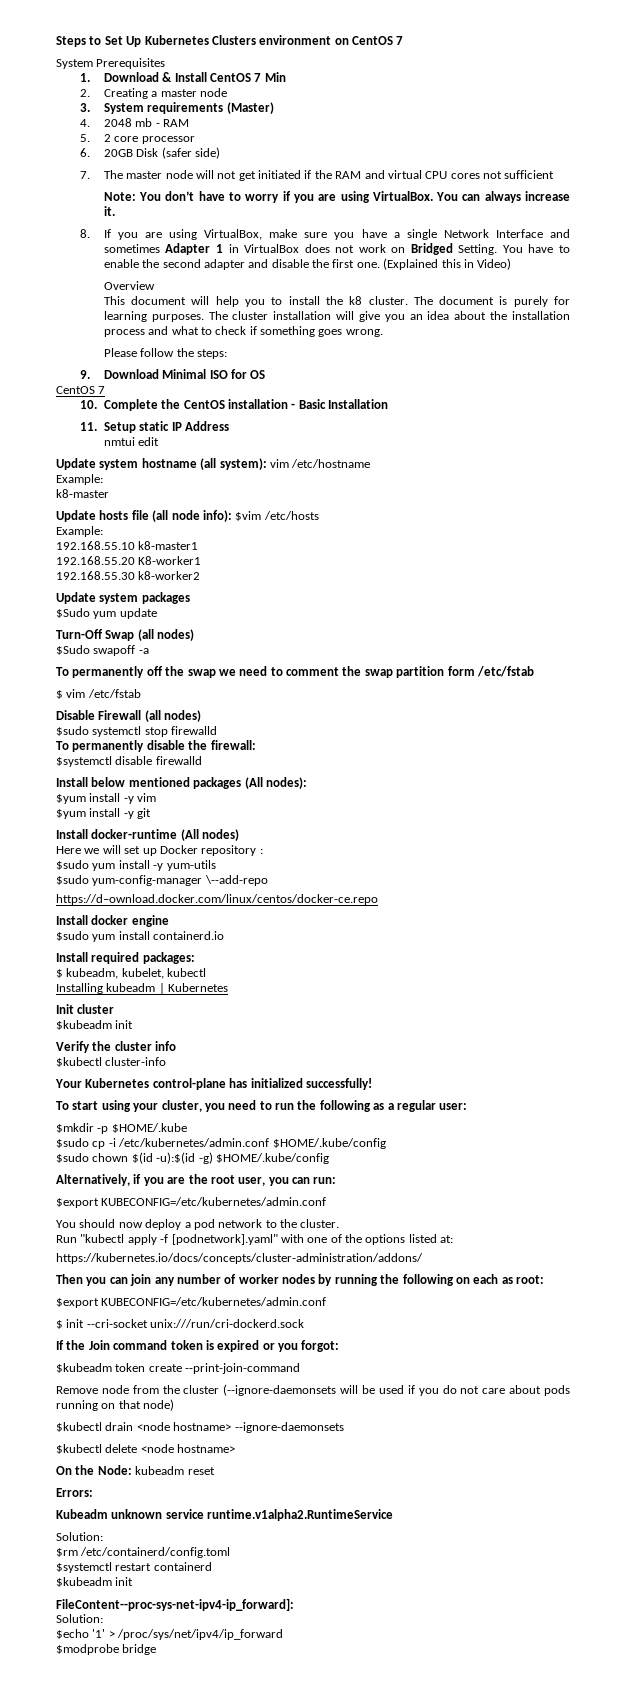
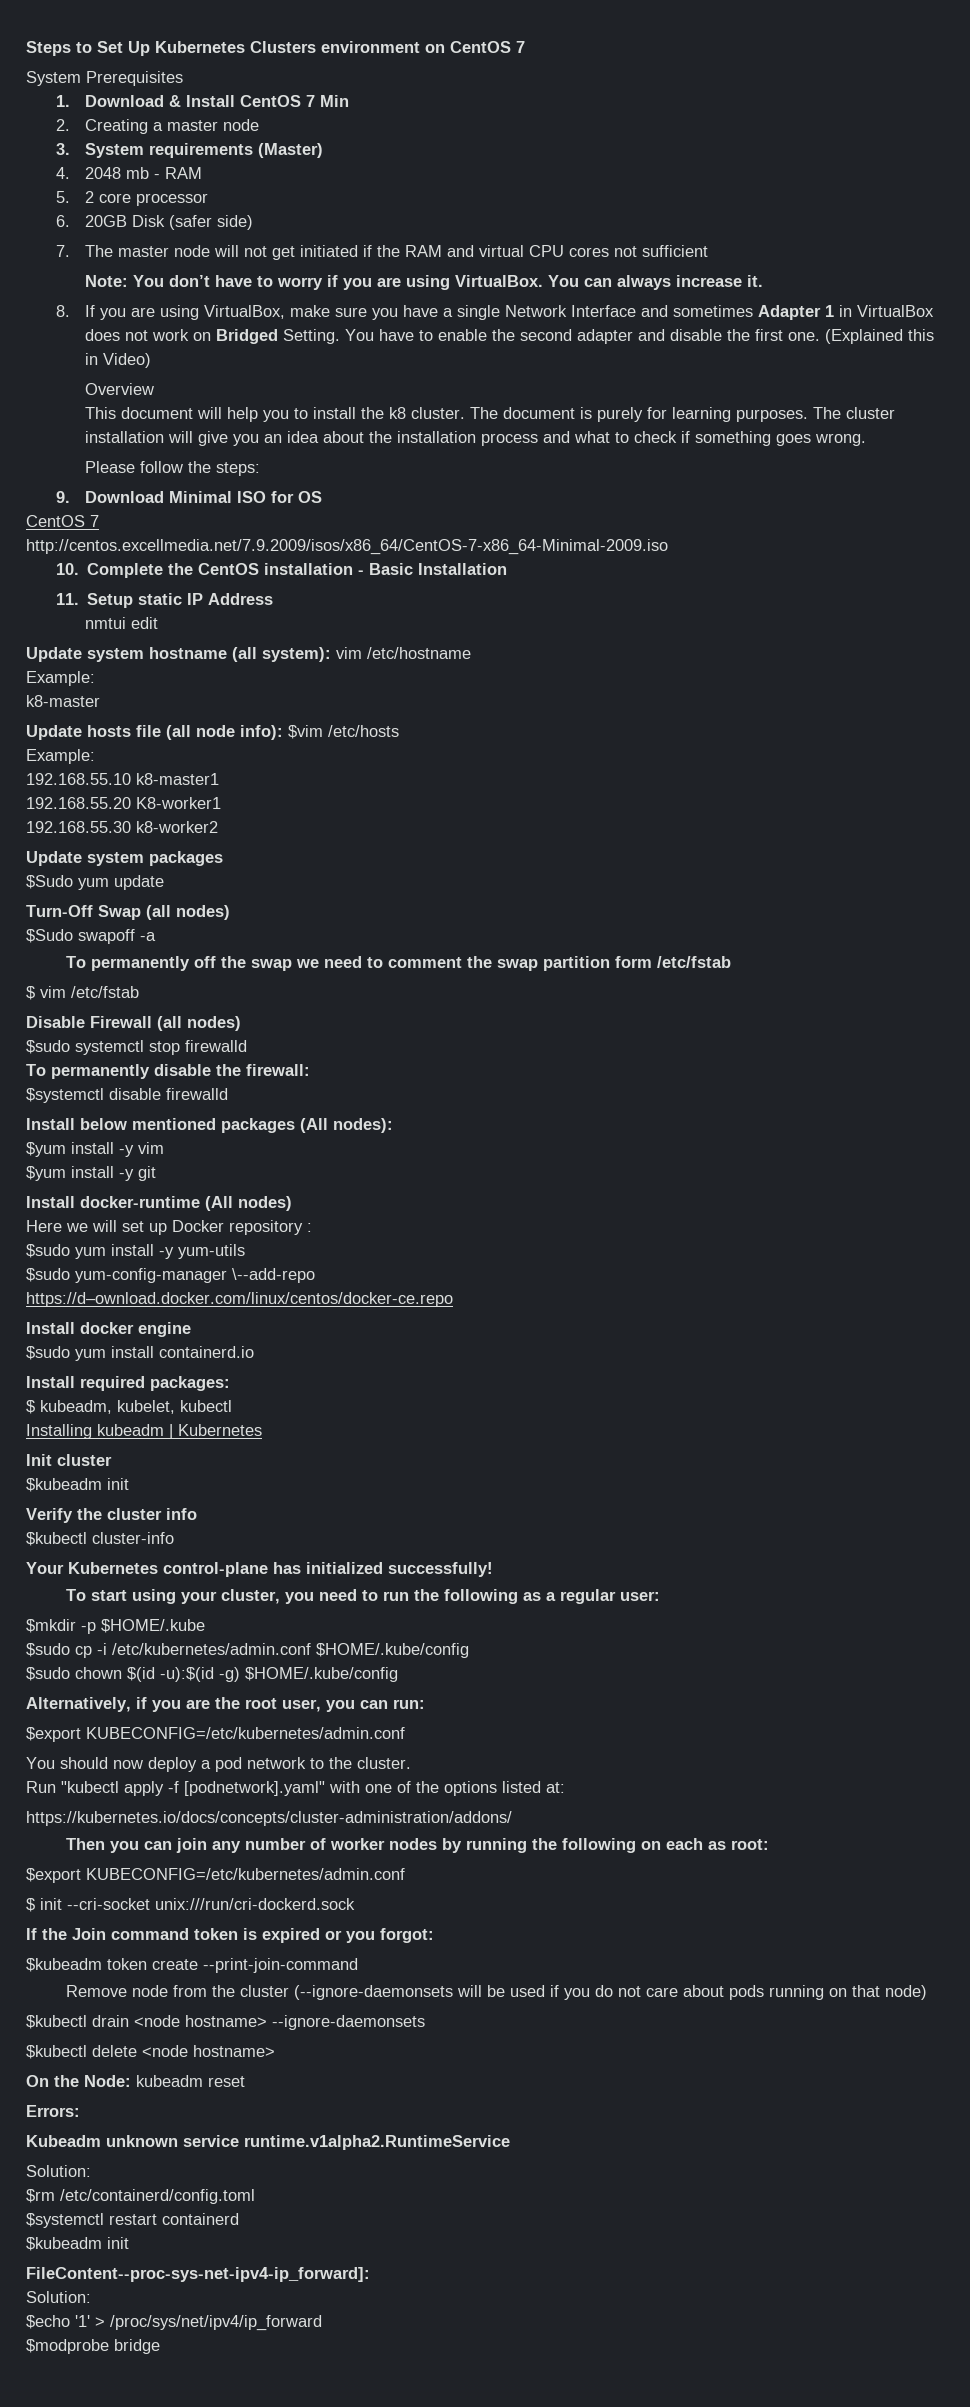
+ http://centos.excellmedia.net/7.9.2009/isos/x86_64/CentOS-7-x86_64-Minimal-2009.iso

